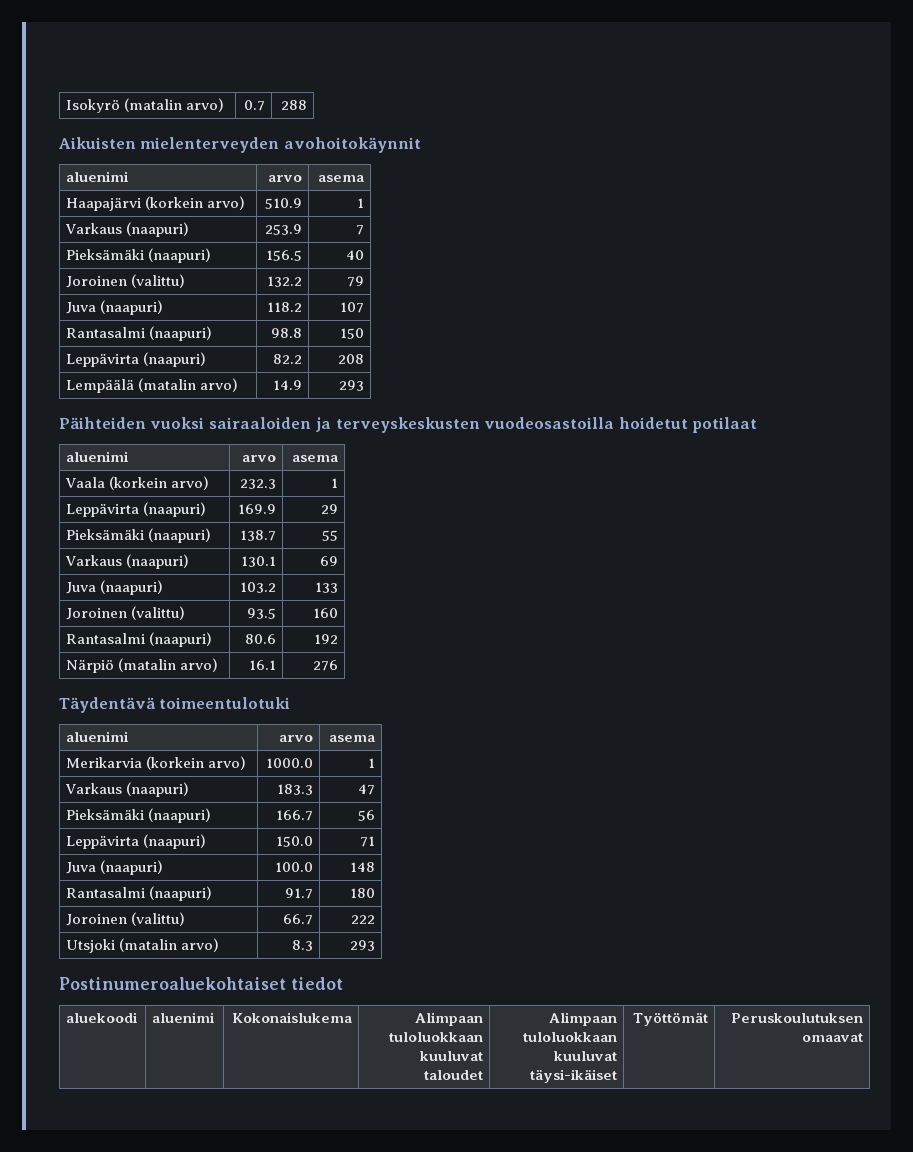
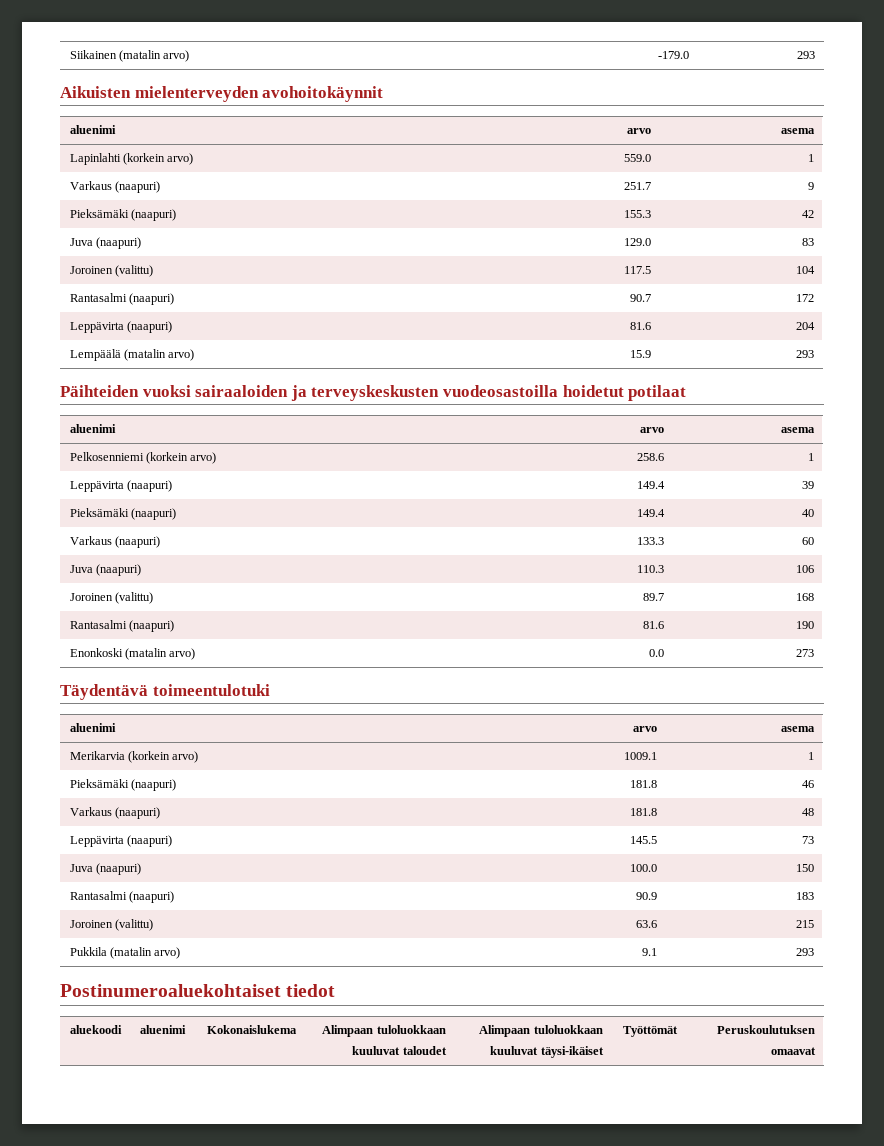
- Isokyrö (matalin arvo) | 0.7 | 288
+ Siikainen (matalin arvo) | -179.0 | 293
- Haapajärvi (korkein arvo) | 510.9 | 1
- Varkaus (naapuri) | 253.9 | 7
- Pieksämäki (naapuri) | 156.5 | 40
- Joroinen (valittu) | 132.2 | 79
- Juva (naapuri) | 118.2 | 107
- Rantasalmi (naapuri) | 98.8 | 150
- Leppävirta (naapuri) | 82.2 | 208
+ Lapinlahti (korkein arvo) | 559.0 | 1
+ Varkaus (naapuri) | 251.7 | 9
+ Pieksämäki (naapuri) | 155.3 | 42
+ Juva (naapuri) | 129.0 | 83
+ Joroinen (valittu) | 117.5 | 104
+ Rantasalmi (naapuri) | 90.7 | 172
+ Leppävirta (naapuri) | 81.6 | 204
- Lempäälä (matalin arvo) | 14.9 | 293
+ Lempäälä (matalin arvo) | 15.9 | 293
- Vaala (korkein arvo) | 232.3 | 1
+ Pelkosenniemi (korkein arvo) | 258.6 | 1
- Leppävirta (naapuri) | 169.9 | 29
- Pieksämäki (naapuri) | 138.7 | 55
- Varkaus (naapuri) | 130.1 | 69
- Juva (naapuri) | 103.2 | 133
- Joroinen (valittu) | 93.5 | 160
- Rantasalmi (naapuri) | 80.6 | 192
- Närpiö (matalin arvo) | 16.1 | 276
+ Leppävirta (naapuri) | 149.4 | 39
+ Pieksämäki (naapuri) | 149.4 | 40
+ Varkaus (naapuri) | 133.3 | 60
+ Juva (naapuri) | 110.3 | 106
+ Joroinen (valittu) | 89.7 | 168
+ Rantasalmi (naapuri) | 81.6 | 190
+ Enonkoski (matalin arvo) | 0.0 | 273
- Merikarvia (korkein arvo) | 1000.0 | 1
- Varkaus (naapuri) | 183.3 | 47
- Pieksämäki (naapuri) | 166.7 | 56
- Leppävirta (naapuri) | 150.0 | 71
+ Merikarvia (korkein arvo) | 1009.1 | 1
+ Pieksämäki (naapuri) | 181.8 | 46
+ Varkaus (naapuri) | 181.8 | 48
+ Leppävirta (naapuri) | 145.5 | 73
- Juva (naapuri) | 100.0 | 148
- Rantasalmi (naapuri) | 91.7 | 180
- Joroinen (valittu) | 66.7 | 222
- Utsjoki (matalin arvo) | 8.3 | 293
+ Juva (naapuri) | 100.0 | 150
+ Rantasalmi (naapuri) | 90.9 | 183
+ Joroinen (valittu) | 63.6 | 215
+ Pukkila (matalin arvo) | 9.1 | 293

